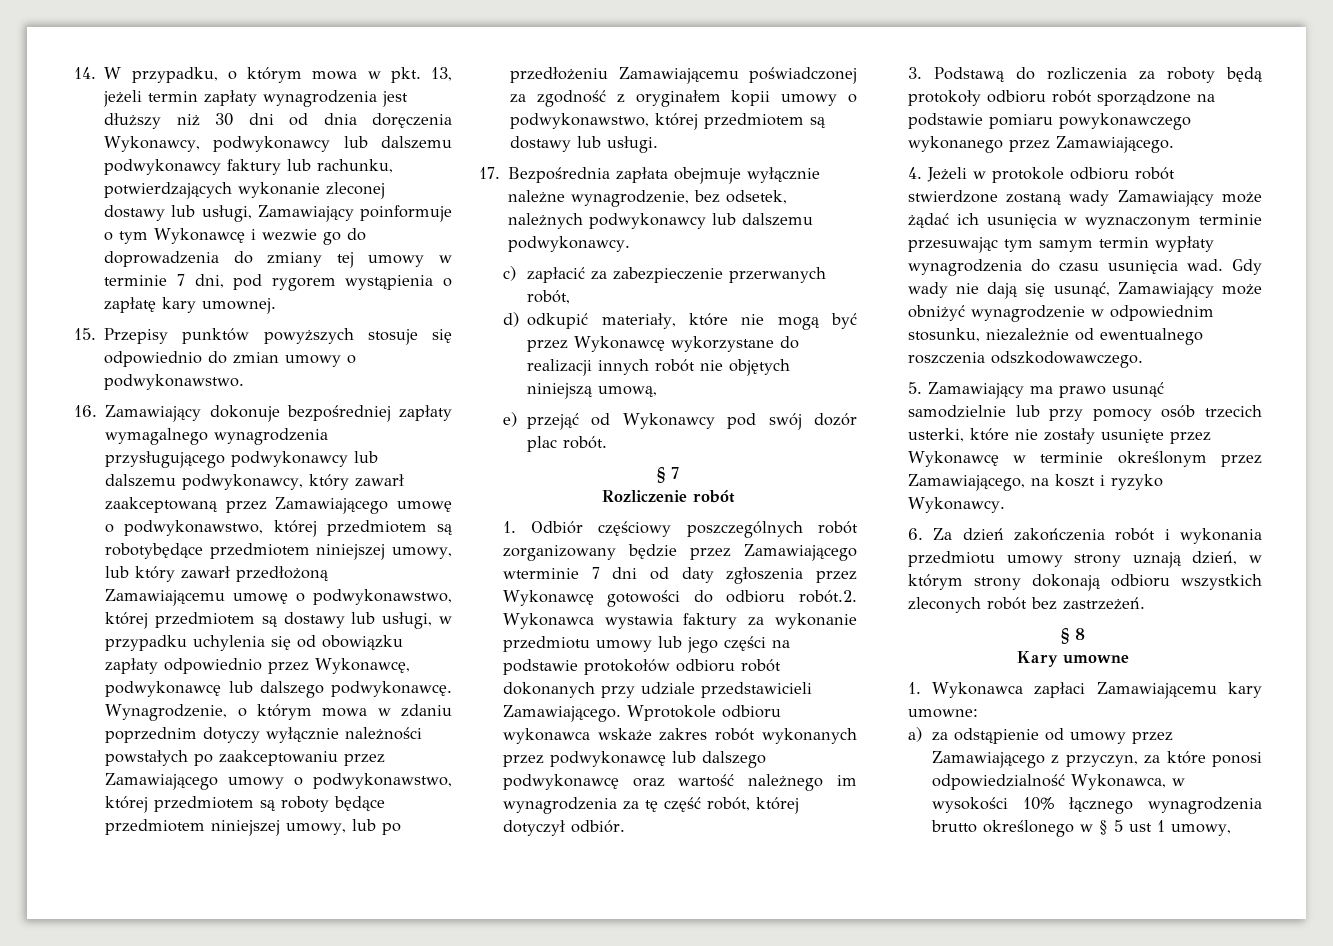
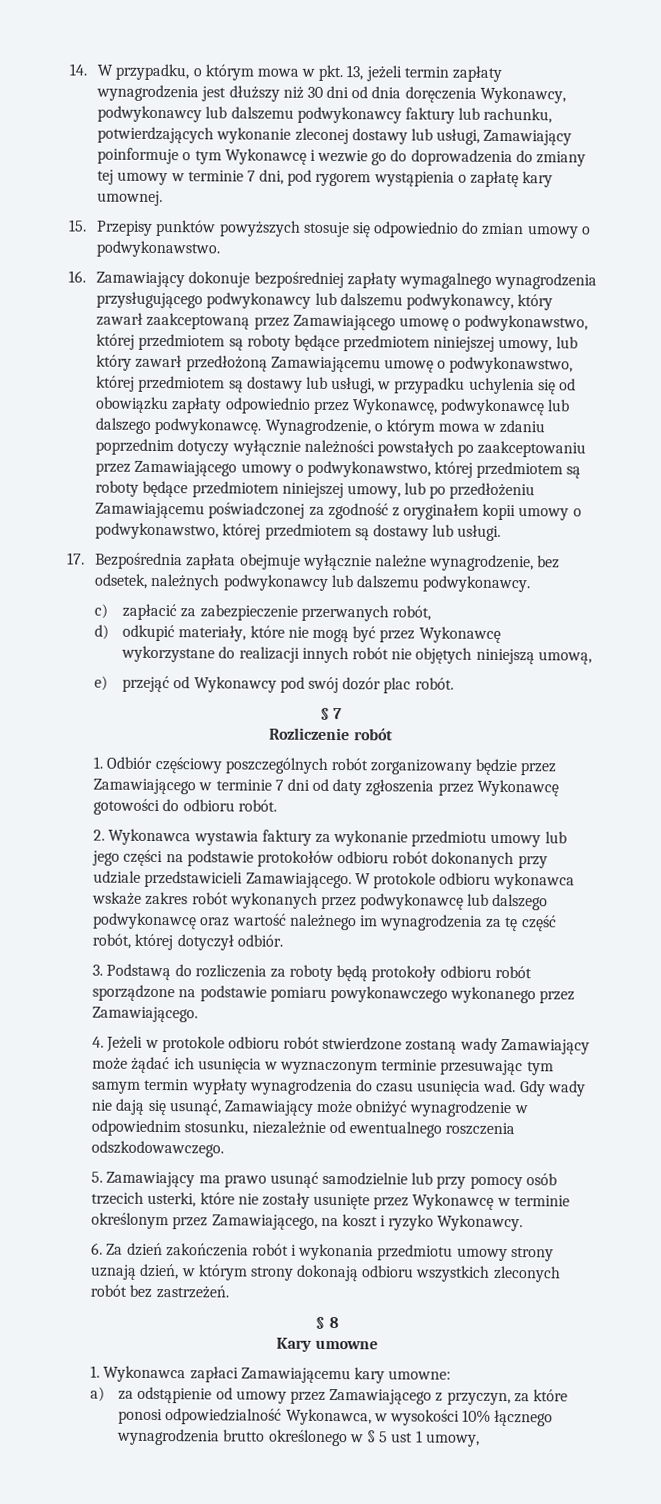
- 16. Zamawiający dokonuje bezpośredniej zapłaty wymagalnego wynagrodzenia przysługującego podwykonawcy lub dalszemu podwykonawcy, który zawarł zaakceptowaną przez Zamawiającego umowę o podwykonawstwo, której przedmiotem są robotybędące przedmiotem niniejszej umowy, lub który zawarł przedłożoną Zamawiającemu umowę o podwykonawstwo, której przedmiotem są dostawy lub usługi, w przypadku uchylenia się od obowiązku zapłaty odpowiednio przez Wykonawcę, podwykonawcę lub dalszego podwykonawcę.
+ 16. Zamawiający dokonuje bezpośredniej zapłaty wymagalnego wynagrodzenia przysługującego podwykonawcy lub dalszemu podwykonawcy, który zawarł zaakceptowaną przez Zamawiającego umowę o podwykonawstwo, której przedmiotem są roboty będące przedmiotem niniejszej umowy, lub który zawarł przedłożoną Zamawiającemu umowę o podwykonawstwo, której przedmiotem są dostawy lub usługi, w przypadku uchylenia się od obowiązku zapłaty odpowiednio przez Wykonawcę, podwykonawcę lub dalszego podwykonawcę.
- 1. Odbiór częściowy poszczególnych robót zorganizowany będzie przez Zamawiającego wterminie 7 dni od daty zgłoszenia przez Wykonawcę gotowości do odbioru robót.2. Wykonawca wystawia faktury za wykonanie przedmiotu umowy lub jego części na podstawie protokołów odbioru robót dokonanych przy udziale przedstawicieli Zamawiającego.
+ 1. Odbiór częściowy poszczególnych robót zorganizowany będzie przez Zamawiającego w terminie 7 dni od daty zgłoszenia przez Wykonawcę gotowości do odbioru robót.
+ 2. Wykonawca wystawia faktury za wykonanie przedmiotu umowy lub jego części na podstawie protokołów odbioru robót dokonanych przy udziale przedstawicieli Zamawiającego.
- Wprotokole odbioru wykonawca wskaże zakres robót wykonanych przez podwykonawcę lub dalszego podwykonawcę oraz wartość należnego im wynagrodzenia za tę część robót, której dotyczył odbiór.
+ W protokole odbioru wykonawca wskaże zakres robót wykonanych przez podwykonawcę lub dalszego podwykonawcę oraz wartość należnego im wynagrodzenia za tę część robót, której dotyczył odbiór.

